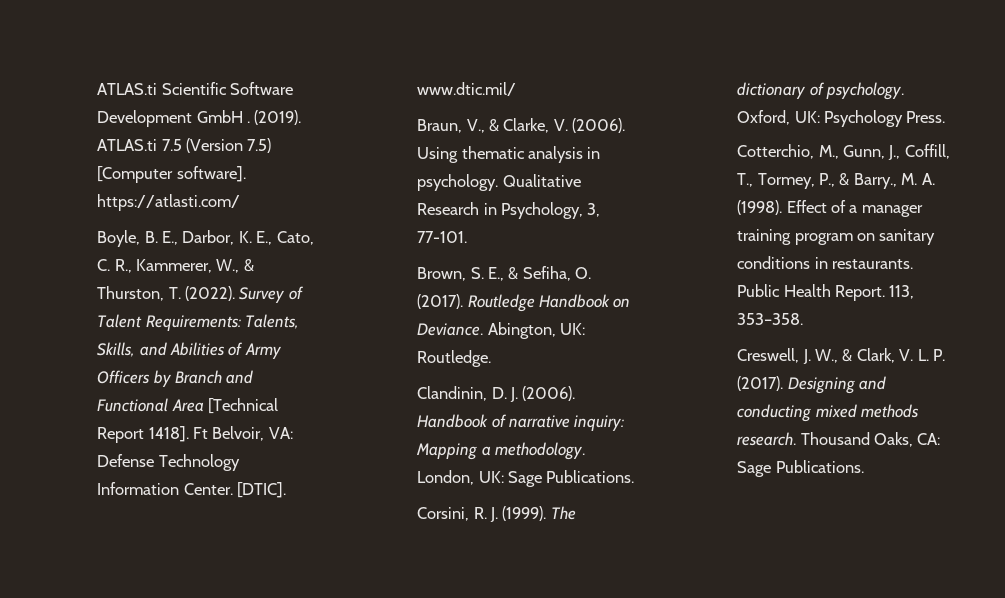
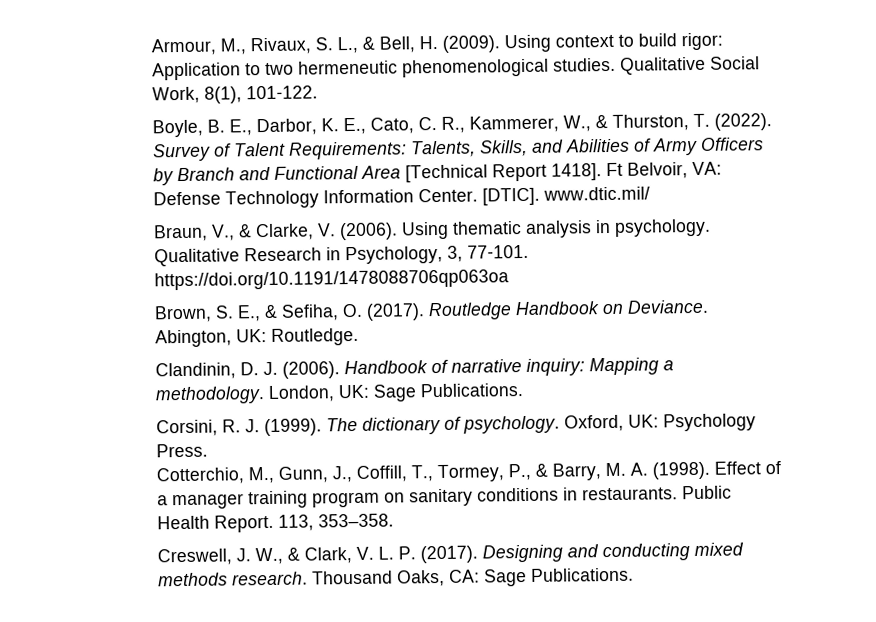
- ATLAS.ti Scientific Software Development GmbH . (2019). ATLAS.ti 7.5 (Version 7.5) [Computer software]. https://atlasti.com/
+ Armour, M., Rivaux, S. L., & Bell, H. (2009). Using context to build rigor: Application to two hermeneutic phenomenological studies. Qualitative Social Work, 8(1), 101-122.
- Qualitative Research in Psychology, 3, 77-101.
+ Qualitative Research in Psychology, 3, 77-101. https://doi.org/10.1191/1478088706qp063oa
- Cotterchio, M., Gunn, J., Coffill, T., Tormey, P., & Barry., M. A. (1998).
+ Cotterchio, M., Gunn, J., Coffill, T., Tormey, P., & Barry, M. A. (1998).

